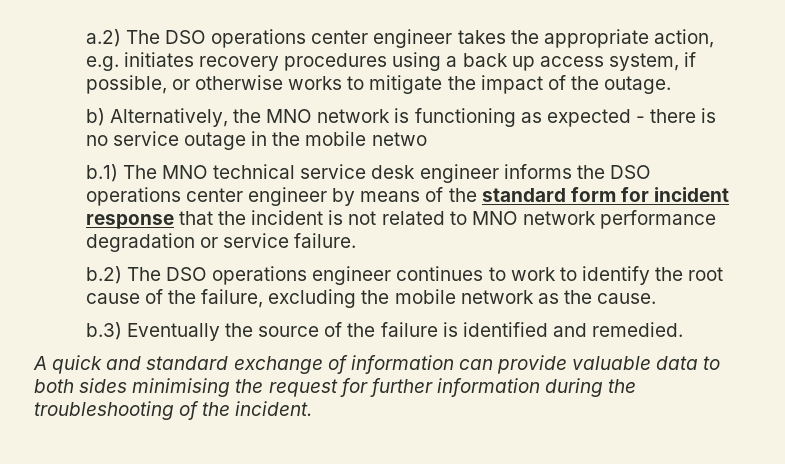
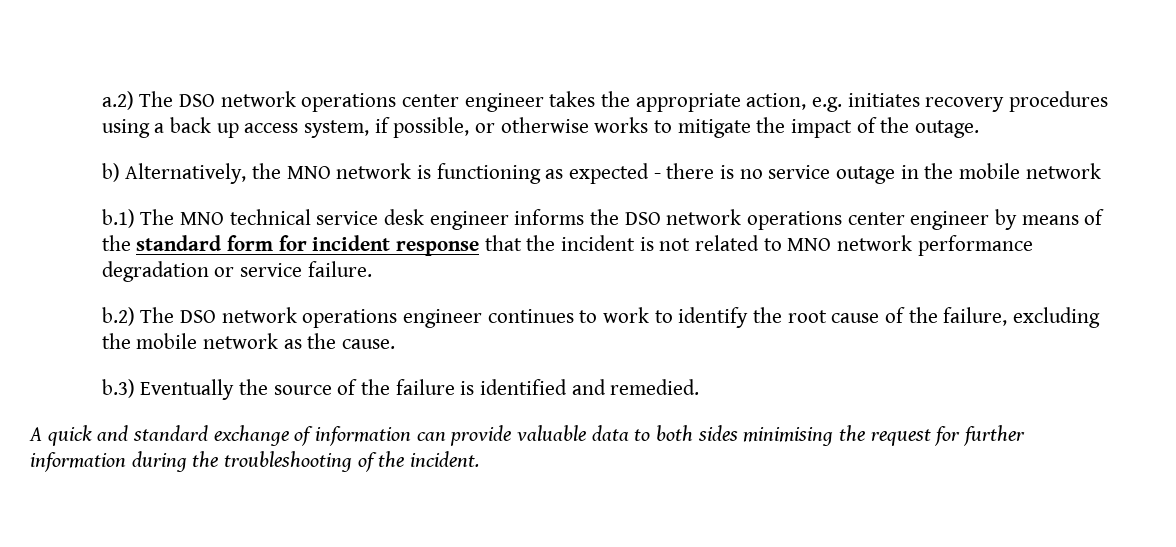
- a.2) The DSO operations center engineer takes the appropriate action, e.g. initiates recovery procedures using a back up access system, if possible, or otherwise works to mitigate the impact of the outage.
+ a.2) The DSO network operations center engineer takes the appropriate action, e.g. initiates recovery procedures using a back up access system, if possible, or otherwise works to mitigate the impact of the outage.
- b) Alternatively, the MNO network is functioning as expected - there is no service outage in the mobile netwo
+ b) Alternatively, the MNO network is functioning as expected - there is no service outage in the mobile network
- b.1) The MNO technical service desk engineer informs the DSO operations center engineer by means of the standard form for incident response that the incident is not related to MNO network performance degradation or service failure.
+ b.1) The MNO technical service desk engineer informs the DSO network operations center engineer by means of the standard form for incident response that the incident is not related to MNO network performance degradation or service failure.
- b.2) The DSO operations engineer continues to work to identify the root cause of the failure, excluding the mobile network as the cause.
+ b.2) The DSO network operations engineer continues to work to identify the root cause of the failure, excluding the mobile network as the cause.

